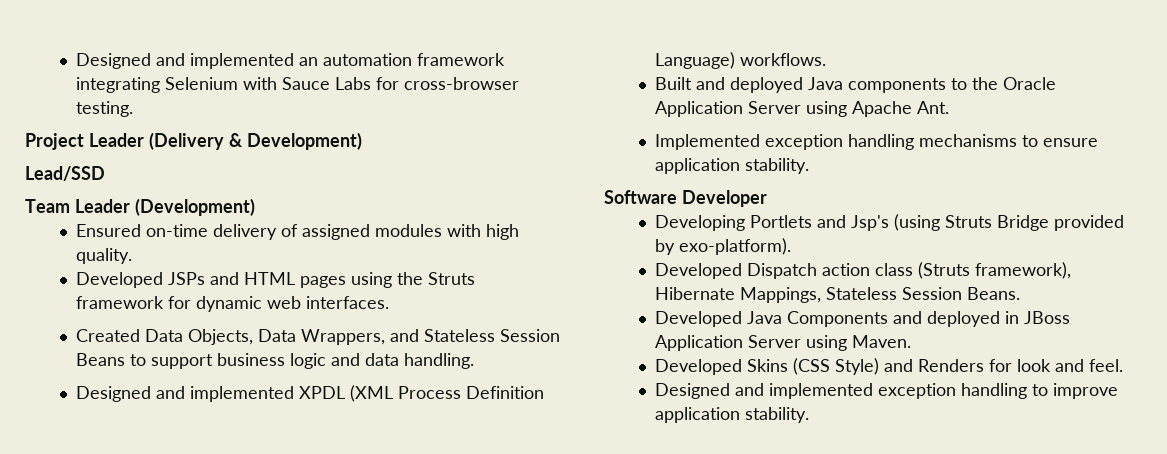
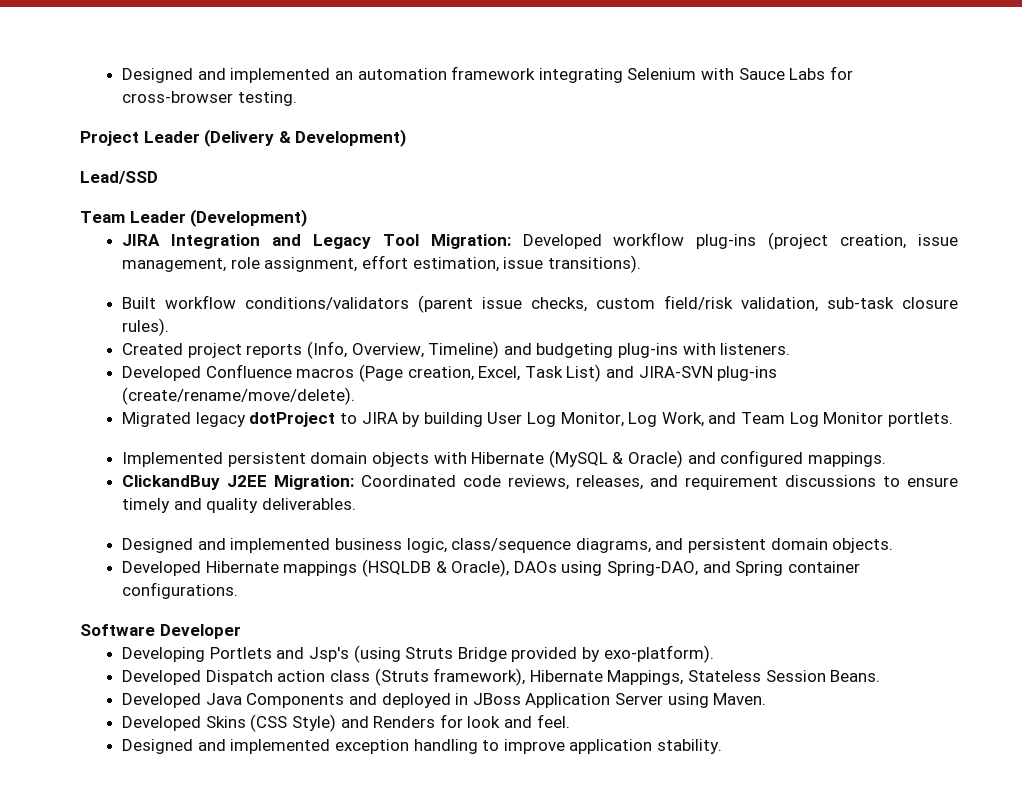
- Ensured on-time delivery of assigned modules with high quality.
- Developed JSPs and HTML pages using the Struts framework for dynamic web interfaces.
- Created Data Objects, Data Wrappers, and Stateless Session Beans to support business logic and data handling.
- Designed and implemented XPDL (XML Process Definition Language) workflows.
- Built and deployed Java components to the Oracle Application Server using Apache Ant.
- Implemented exception handling mechanisms to ensure application stability.
+ JIRA Integration and Legacy Tool Migration: Developed workflow plug-ins (project creation, issue management, role assignment, effort estimation, issue transitions).
+ Built workflow conditions/validators (parent issue checks, custom field/risk validation, sub-task closure rules).
+ Created project reports (Info, Overview, Timeline) and budgeting plug-ins with listeners.
+ Developed Confluence macros (Page creation, Excel, Task List) and JIRA-SVN plug-ins (create/rename/move/delete).
+ Migrated legacy dotProject to JIRA by building User Log Monitor, Log Work, and Team Log Monitor portlets.
+ Implemented persistent domain objects with Hibernate (MySQL & Oracle) and configured mappings.
+ ClickandBuy J2EE Migration: Coordinated code reviews, releases, and requirement discussions to ensure timely and quality deliverables.
+ Designed and implemented business logic, class/sequence diagrams, and persistent domain objects.
+ Developed Hibernate mappings (HSQLDB & Oracle), DAOs using Spring-DAO, and Spring container configurations.

